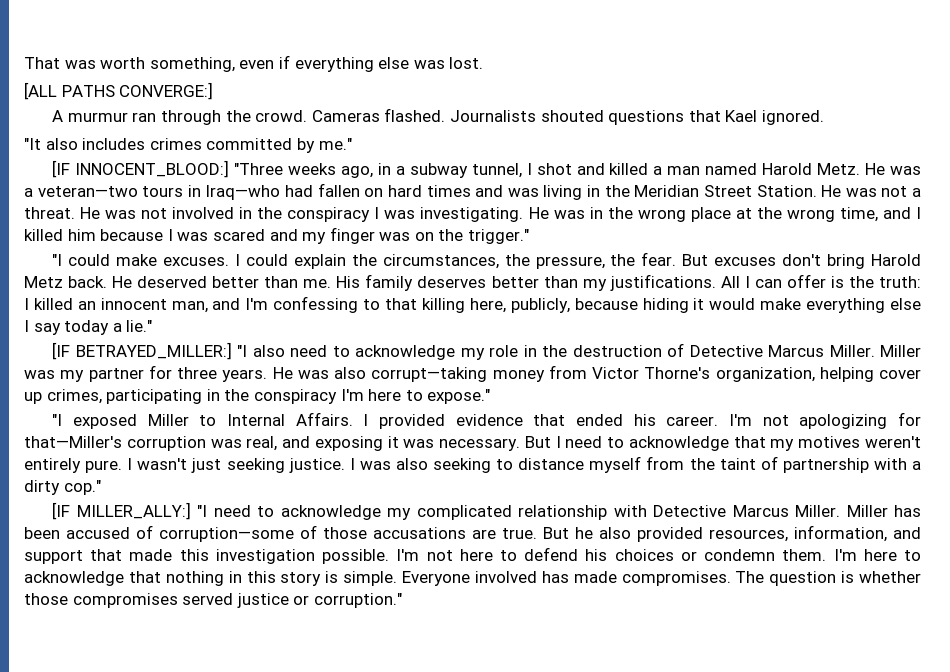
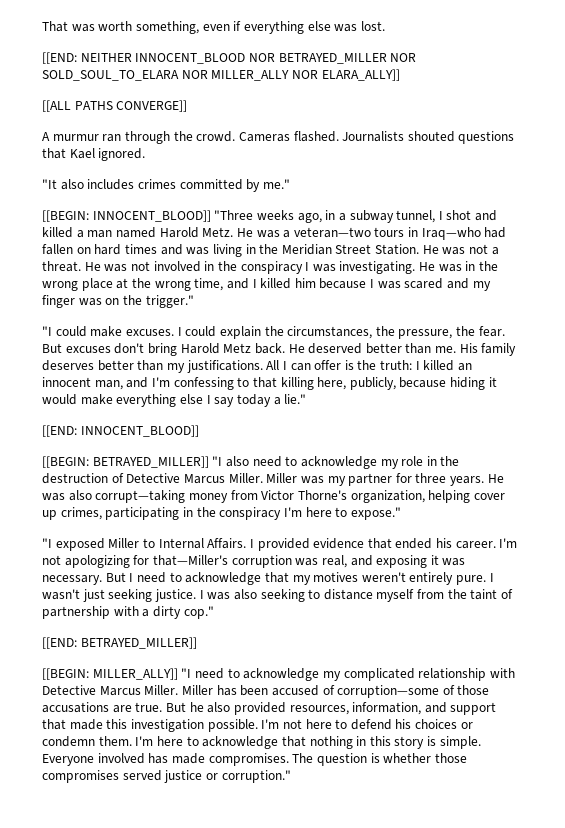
- [ALL PATHS CONVERGE:]
+ [[END: NEITHER INNOCENT_BLOOD NOR BETRAYED_MILLER NOR SOLD_SOUL_TO_ELARA NOR MILLER_ALLY NOR ELARA_ALLY]]
+ [[ALL PATHS CONVERGE]]
- [IF INNOCENT_BLOOD:] "Three weeks ago, in a subway tunnel, I shot and killed a man named Harold Metz.
+ [[BEGIN: INNOCENT_BLOOD]] "Three weeks ago, in a subway tunnel, I shot and killed a man named Harold Metz.
- [IF BETRAYED_MILLER:] "I also need to acknowledge my role in the destruction of Detective Marcus Miller.
+ [[END: INNOCENT_BLOOD]]
+ [[BEGIN: BETRAYED_MILLER]] "I also need to acknowledge my role in the destruction of Detective Marcus Miller.
- [IF MILLER_ALLY:] "I need to acknowledge my complicated relationship with Detective Marcus Miller.
+ [[END: BETRAYED_MILLER]]
+ [[BEGIN: MILLER_ALLY]] "I need to acknowledge my complicated relationship with Detective Marcus Miller.

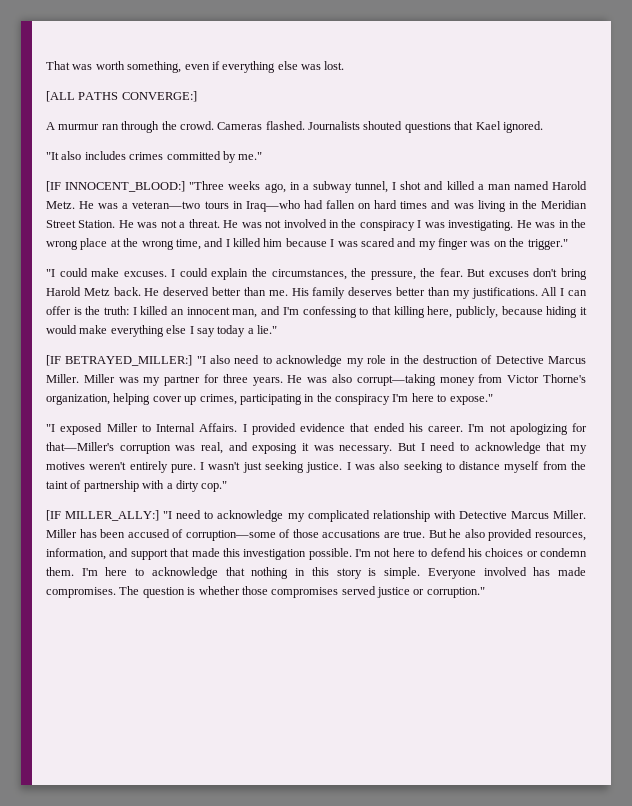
- [[END: NEITHER INNOCENT_BLOOD NOR BETRAYED_MILLER NOR SOLD_SOUL_TO_ELARA NOR MILLER_ALLY NOR ELARA_ALLY]]
- [[ALL PATHS CONVERGE]]
+ [ALL PATHS CONVERGE:]
- [[BEGIN: INNOCENT_BLOOD]] "Three weeks ago, in a subway tunnel, I shot and killed a man named Harold Metz.
+ [IF INNOCENT_BLOOD:] "Three weeks ago, in a subway tunnel, I shot and killed a man named Harold Metz.
- [[END: INNOCENT_BLOOD]]
- [[BEGIN: BETRAYED_MILLER]] "I also need to acknowledge my role in the destruction of Detective Marcus Miller.
+ [IF BETRAYED_MILLER:] "I also need to acknowledge my role in the destruction of Detective Marcus Miller.
- [[END: BETRAYED_MILLER]]
- [[BEGIN: MILLER_ALLY]] "I need to acknowledge my complicated relationship with Detective Marcus Miller.
+ [IF MILLER_ALLY:] "I need to acknowledge my complicated relationship with Detective Marcus Miller.

